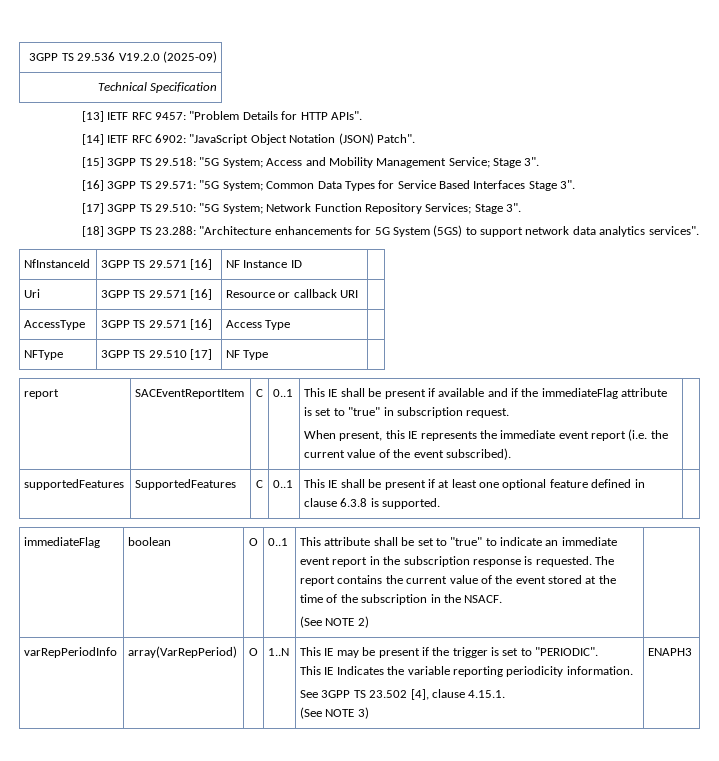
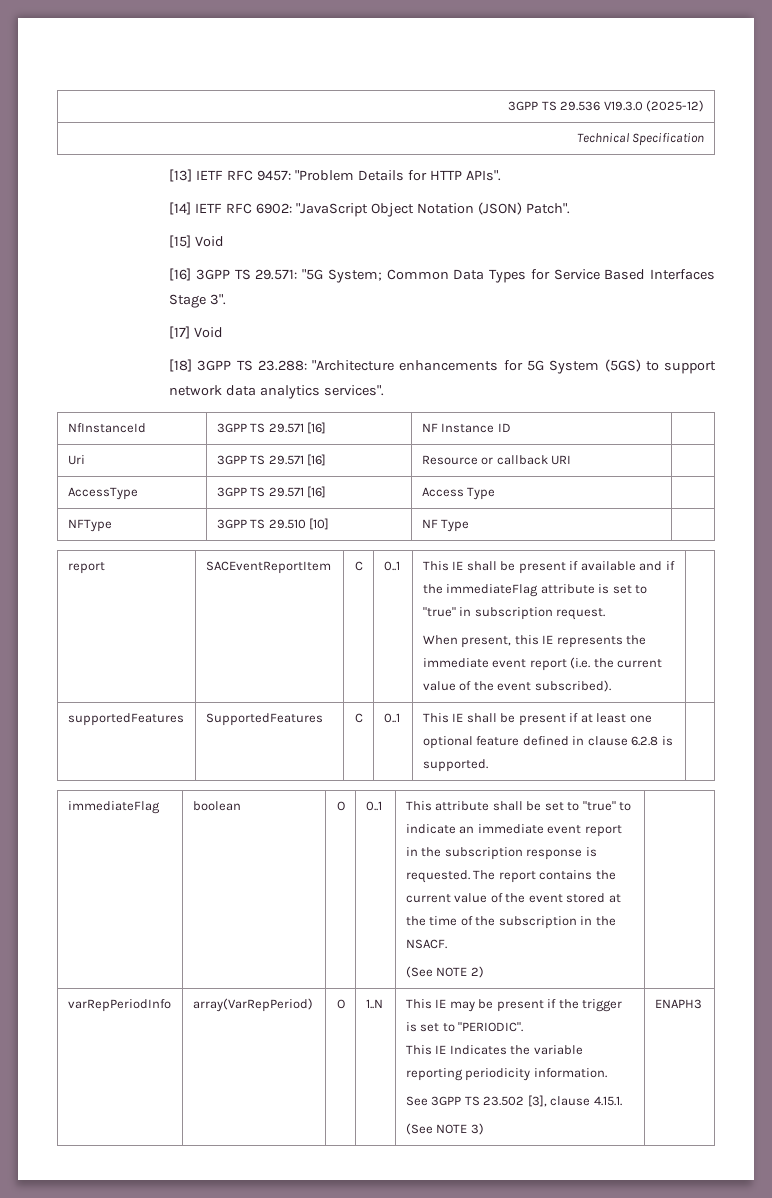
- 3GPP TS 29.536 V19.2.0 (2025-09)
+ 3GPP TS 29.536 V19.3.0 (2025-12)
- [15] 3GPP TS 29.518: "5G System; Access and Mobility Management Service; Stage 3".
+ [15] Void
- [17] 3GPP TS 29.510: "5G System; Network Function Repository Services; Stage 3".
+ [17] Void
- NFType | 3GPP TS 29.510 [17] | NF Type |
+ NFType | 3GPP TS 29.510 [10] | NF Type |
- supportedFeatures | SupportedFeatures | C | 0..1 | This IE shall be present if at least one optional feature defined in clause 6.3.8 is supported. |
+ supportedFeatures | SupportedFeatures | C | 0..1 | This IE shall be present if at least one optional feature defined in clause 6.2.8 is supported. |
  varRepPeriodInfo | array(VarRepPeriod) | O | 1..N | This IE may be present if the trigger is set to "PERIODIC".
  This IE Indicates the variable reporting periodicity information.
- See 3GPP TS 23.502 [4], clause 4.15.1.
+ See 3GPP TS 23.502 [3], clause 4.15.1.

